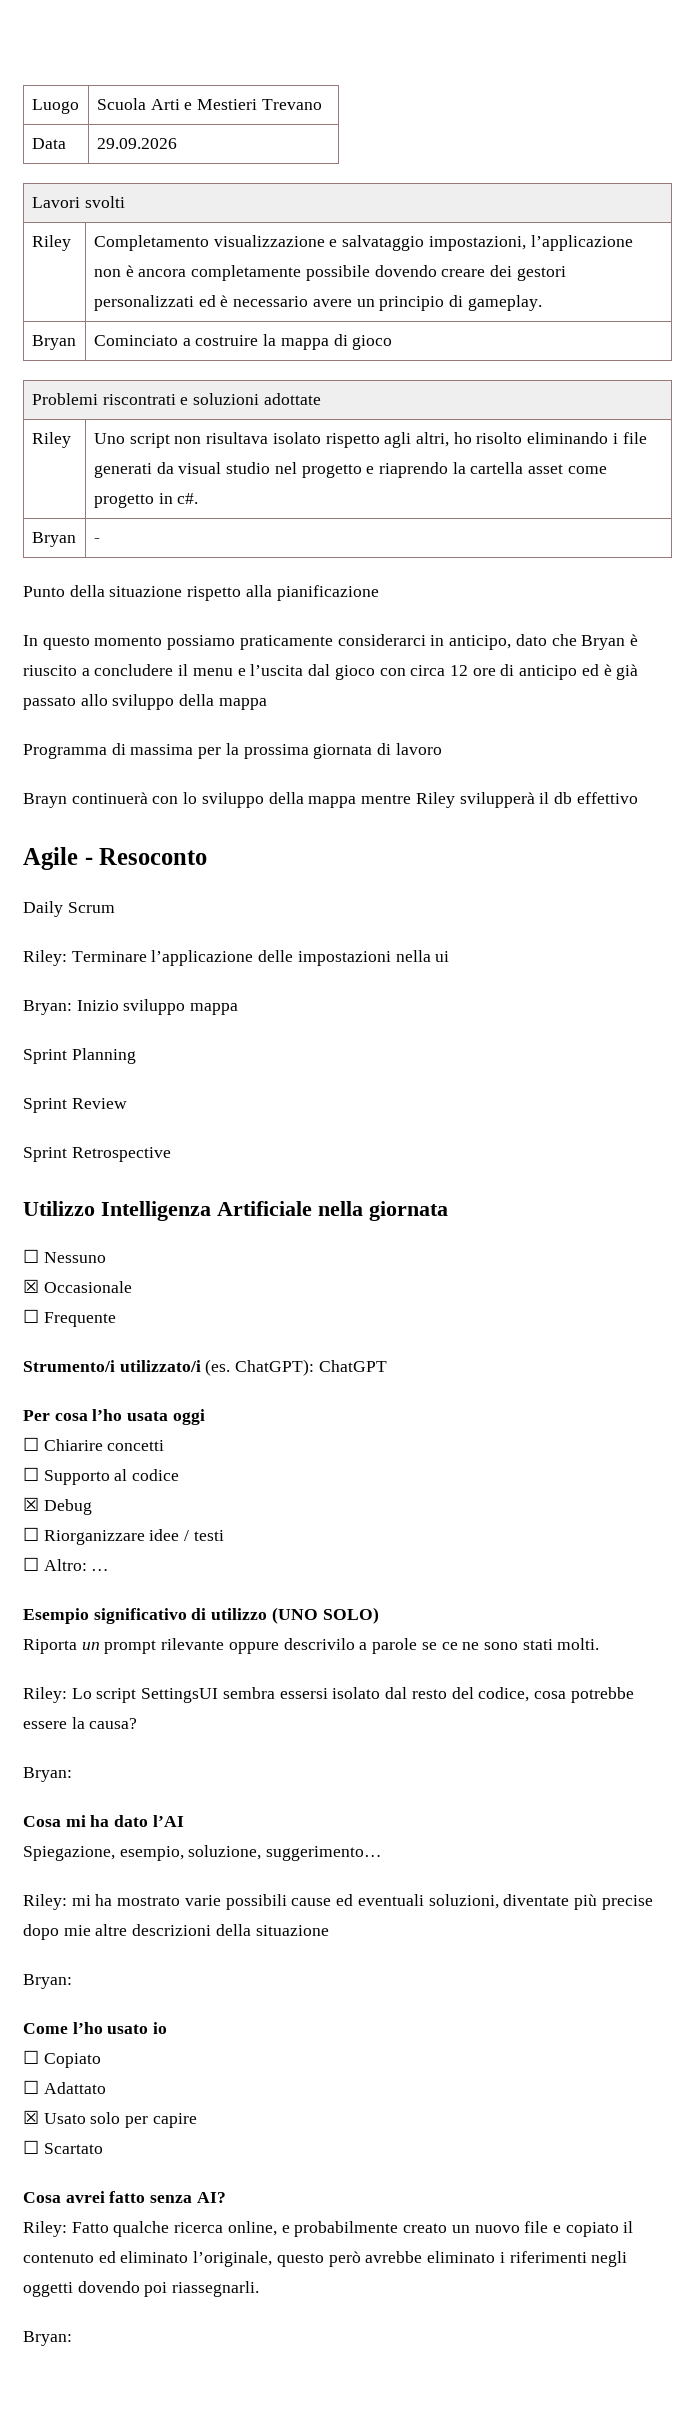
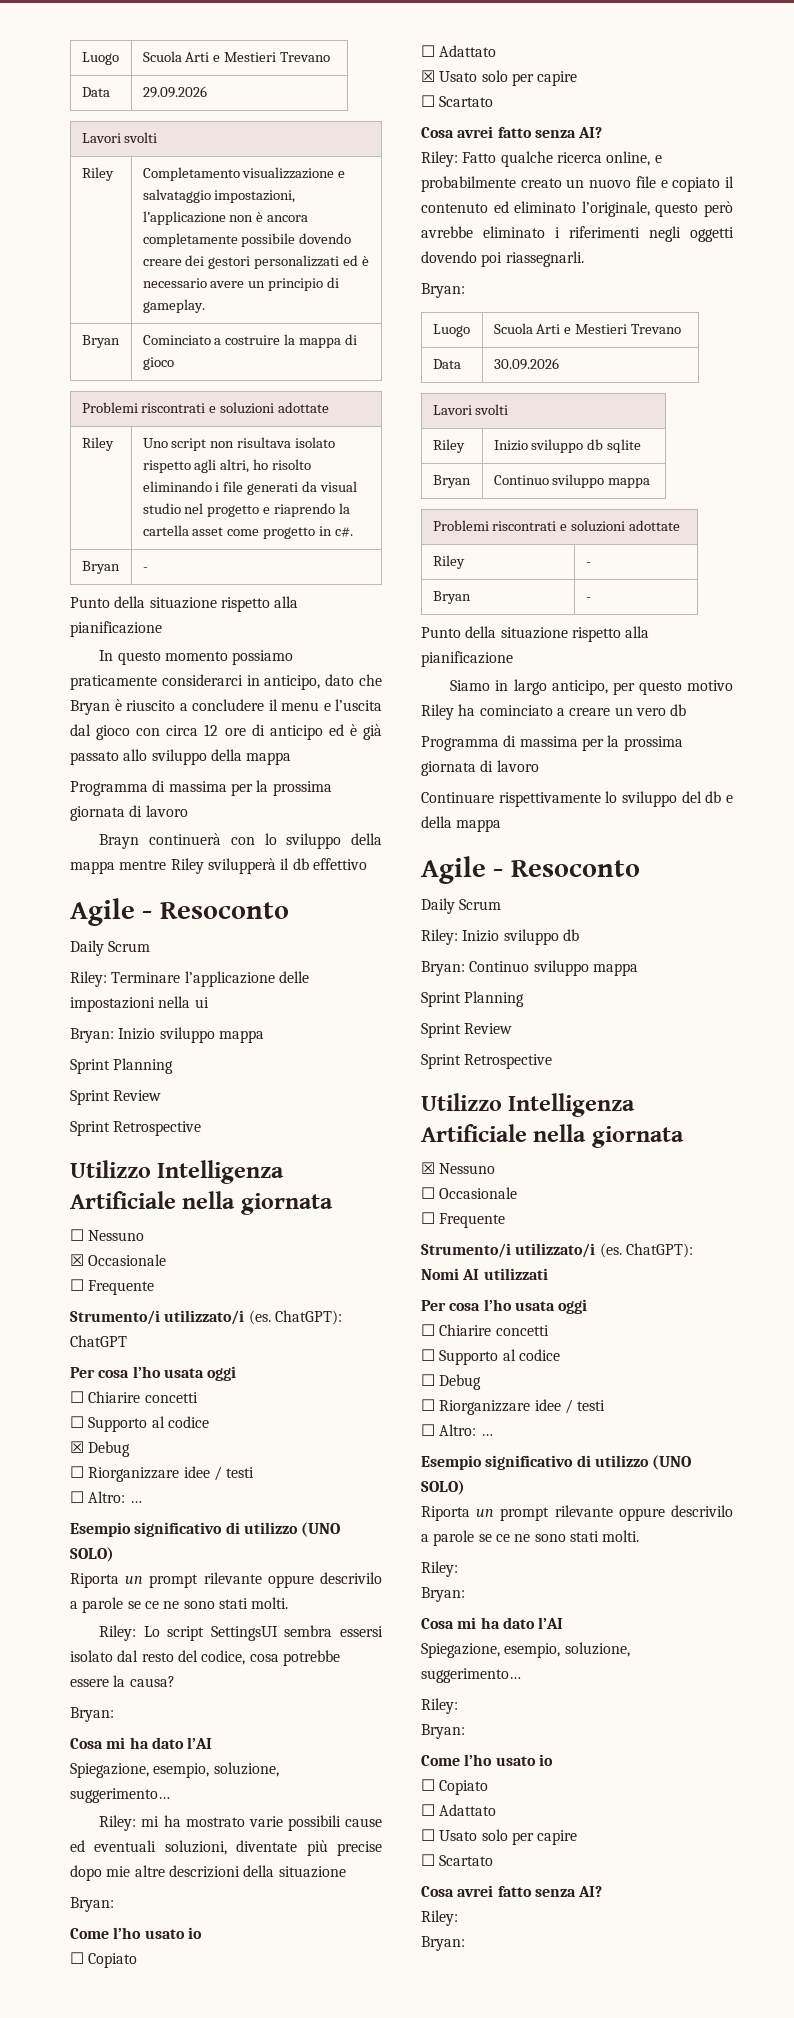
  Riley: Fatto qualche ricerca online, e probabilmente creato un nuovo file e copiato il contenuto ed eliminato l’originale, questo però avrebbe eliminato i riferimenti negli oggetti dovendo poi riassegnarli.
+ Bryan:
+ Luogo | Scuola Arti e Mestieri Trevano
+ Data | 30.09.2026
+ Lavori svolti
+ Riley | Inizio sviluppo db sqlite
+ Bryan | Continuo sviluppo mappa
+ Problemi riscontrati e soluzioni adottate
+ Riley | -
+ Bryan | -
+ Punto della situazione rispetto alla pianificazione
+ Siamo in largo anticipo, per questo motivo Riley ha cominciato a creare un vero db
+ Programma di massima per la prossima giornata di lavoro
+ Continuare rispettivamente lo sviluppo del db e della mappa
+ Agile - Resoconto
+ Daily Scrum
+ Riley: Inizio sviluppo db
+ Bryan: Continuo sviluppo mappa
+ Sprint Planning
+ Sprint Review
+ Sprint Retrospective
+ Utilizzo Intelligenza Artificiale nella giornata
+ ☒ Nessuno
+ ☐ Occasionale
+ ☐ Frequente
+ Strumento/i utilizzato/i (es. ChatGPT): Nomi AI utilizzati
+ Per cosa l’ho usata oggi
+ ☐ Chiarire concetti
+ ☐ Supporto al codice
+ ☐ Debug
+ ☐ Riorganizzare idee / testi
+ ☐ Altro: …
+ Esempio significativo di utilizzo (UNO SOLO)
+ Riporta un prompt rilevante oppure descrivilo a parole se ce ne sono stati molti.
+ Riley:
+ Bryan:
+ Cosa mi ha dato l’AI
+ Spiegazione, esempio, soluzione, suggerimento…
+ Riley:
+ Bryan:
+ Come l’ho usato io
+ ☐ Copiato
+ ☐ Adattato
+ ☐ Usato solo per capire
+ ☐ Scartato
+ Cosa avrei fatto senza AI?
+ Riley:

